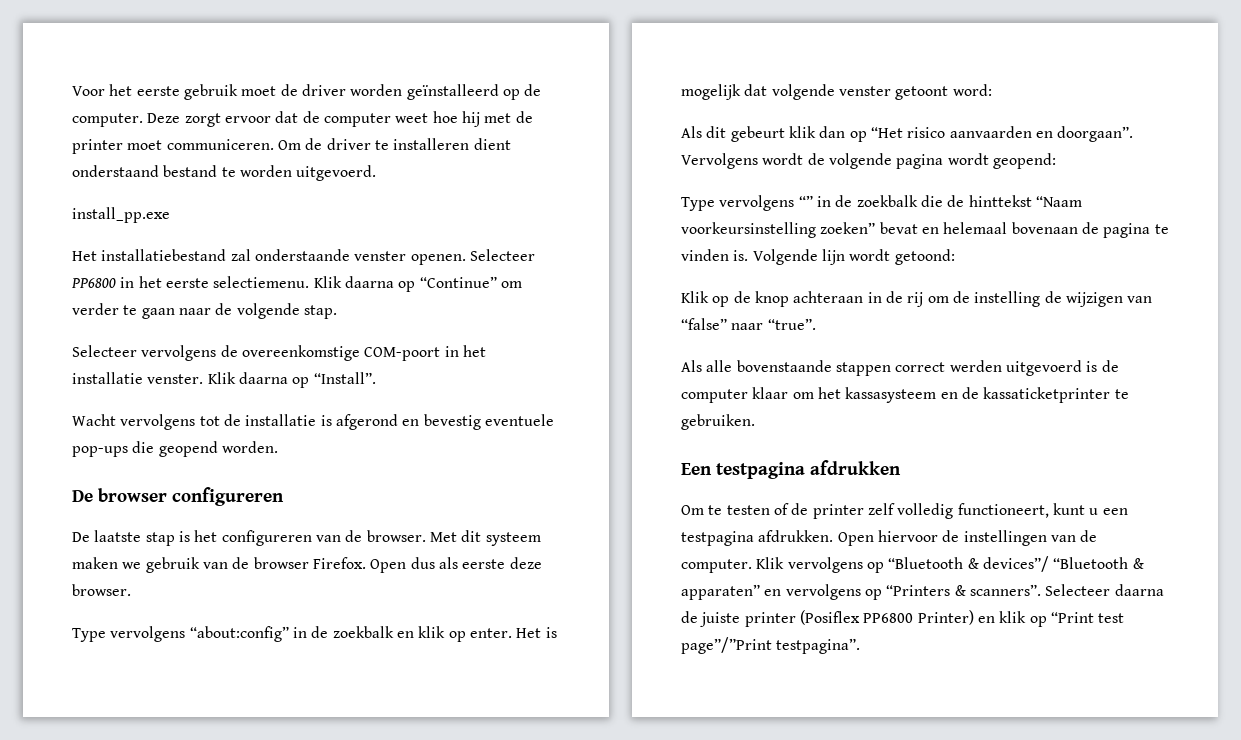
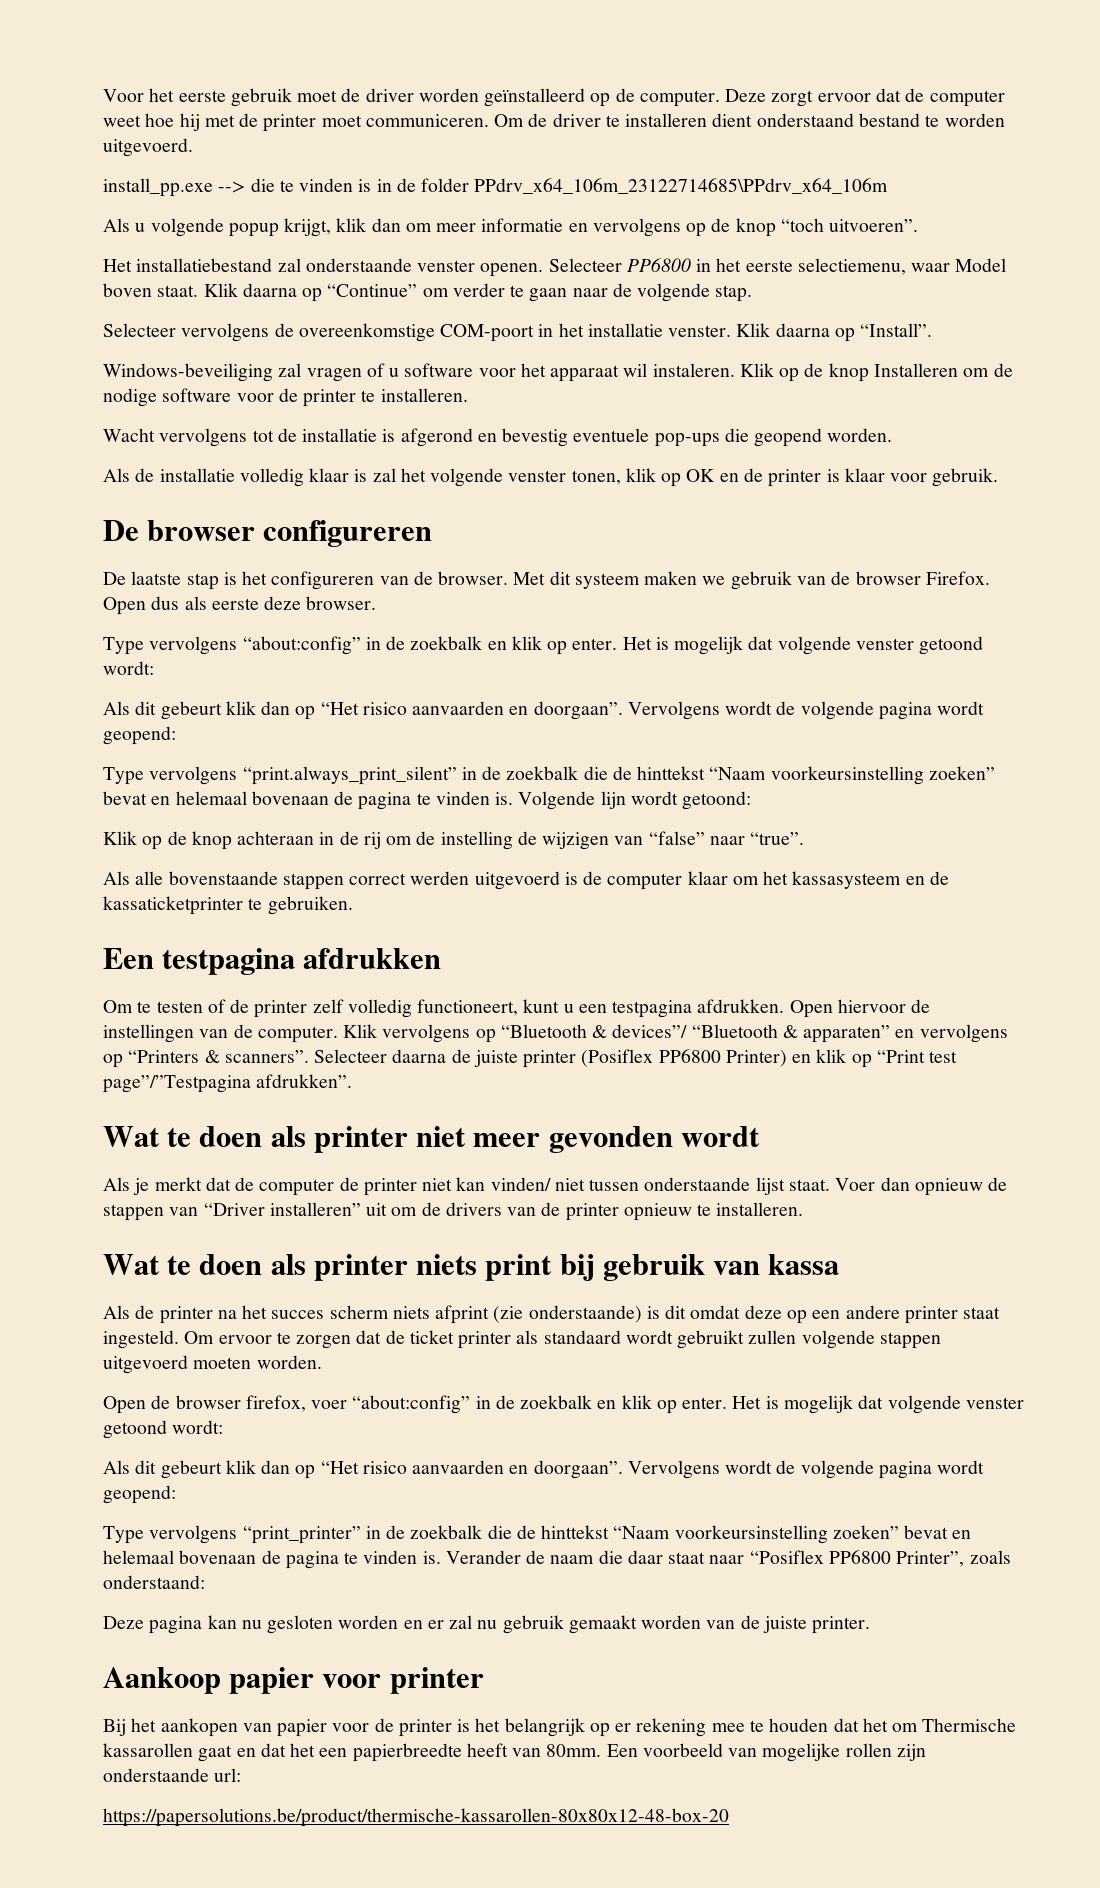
- install_pp.exe
+ install_pp.exe --> die te vinden is in de folder PPdrv_x64_106m_23122714685\PPdrv_x64_106m
+ Als u volgende popup krijgt, klik dan om meer informatie en vervolgens op de knop “toch uitvoeren”.
- Selecteer PP6800 in het eerste selectiemenu.
+ Selecteer PP6800 in het eerste selectiemenu, waar Model boven staat.
+ Windows-beveiliging zal vragen of u software voor het apparaat wil instaleren. Klik op de knop Installeren om de nodige software voor de printer te installeren.
+ Als de installatie volledig klaar is zal het volgende venster tonen, klik op OK en de printer is klaar voor gebruik.
- Type vervolgens “about:config” in de zoekbalk en klik op enter. Het is mogelijk dat volgende venster getoont word:
+ Type vervolgens “about:config” in de zoekbalk en klik op enter. Het is mogelijk dat volgende venster getoond wordt:
- Type vervolgens “” in de zoekbalk die de hinttekst “Naam voorkeursinstelling zoeken” bevat en helemaal bovenaan de pagina te vinden is.
+ Type vervolgens “print.always_print_silent” in de zoekbalk die de hinttekst “Naam voorkeursinstelling zoeken” bevat en helemaal bovenaan de pagina te vinden is.
- Selecteer daarna de juiste printer (Posiflex PP6800 Printer) en klik op “Print test page”/”Print testpagina”.
+ Selecteer daarna de juiste printer (Posiflex PP6800 Printer) en klik op “Print test page”/”Testpagina afdrukken”.
+ Wat te doen als printer niet meer gevonden wordt
+ Als je merkt dat de computer de printer niet kan vinden/ niet tussen onderstaande lijst staat. Voer dan opnieuw de stappen van “Driver installeren” uit om de drivers van de printer opnieuw te installeren.
+ Wat te doen als printer niets print bij gebruik van kassa
+ Als de printer na het succes scherm niets afprint (zie onderstaande) is dit omdat deze op een andere printer staat ingesteld. Om ervoor te zorgen dat de ticket printer als standaard wordt gebruikt zullen volgende stappen uitgevoerd moeten worden.
+ Open de browser firefox, voer “about:config” in de zoekbalk en klik op enter. Het is mogelijk dat volgende venster getoond wordt:
+ Als dit gebeurt klik dan op “Het risico aanvaarden en doorgaan”. Vervolgens wordt de volgende pagina wordt geopend:
+ Type vervolgens “print_printer” in de zoekbalk die de hinttekst “Naam voorkeursinstelling zoeken” bevat en helemaal bovenaan de pagina te vinden is. Verander de naam die daar staat naar “Posiflex PP6800 Printer”, zoals onderstaand:
+ Deze pagina kan nu gesloten worden en er zal nu gebruik gemaakt worden van de juiste printer.
+ Aankoop papier voor printer
+ Bij het aankopen van papier voor de printer is het belangrijk op er rekening mee te houden dat het om Thermische kassarollen gaat en dat het een papierbreedte heeft van 80mm. Een voorbeeld van mogelijke rollen zijn onderstaande url:
+ https://papersolutions.be/product/thermische-kassarollen-80x80x12-48-box-20

